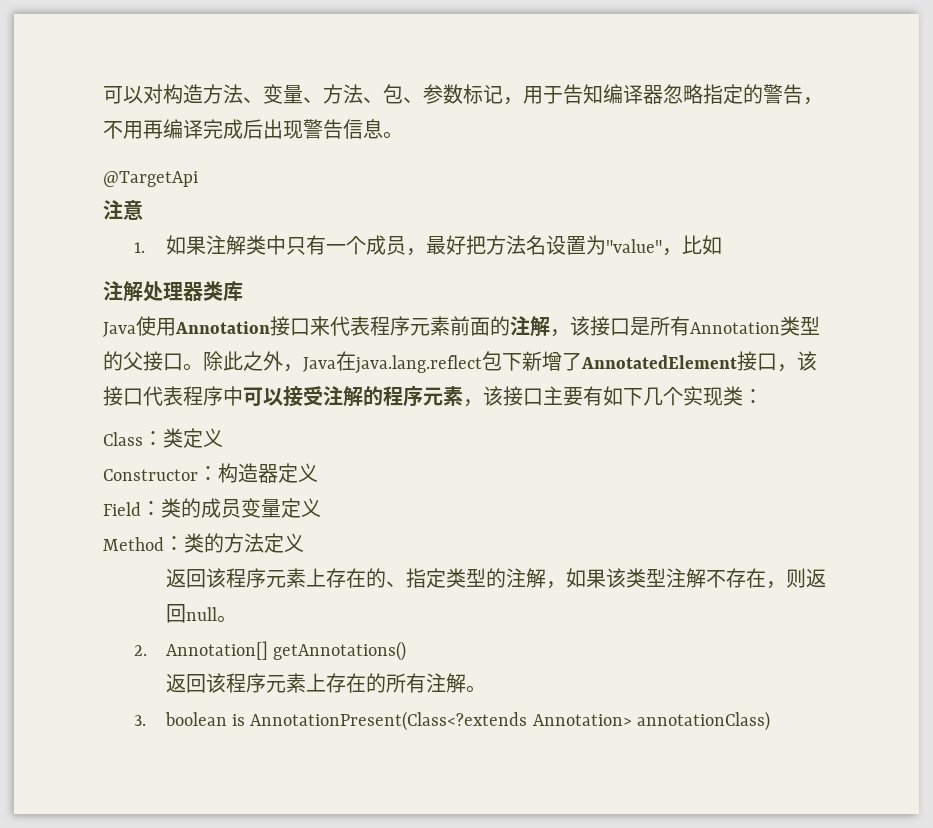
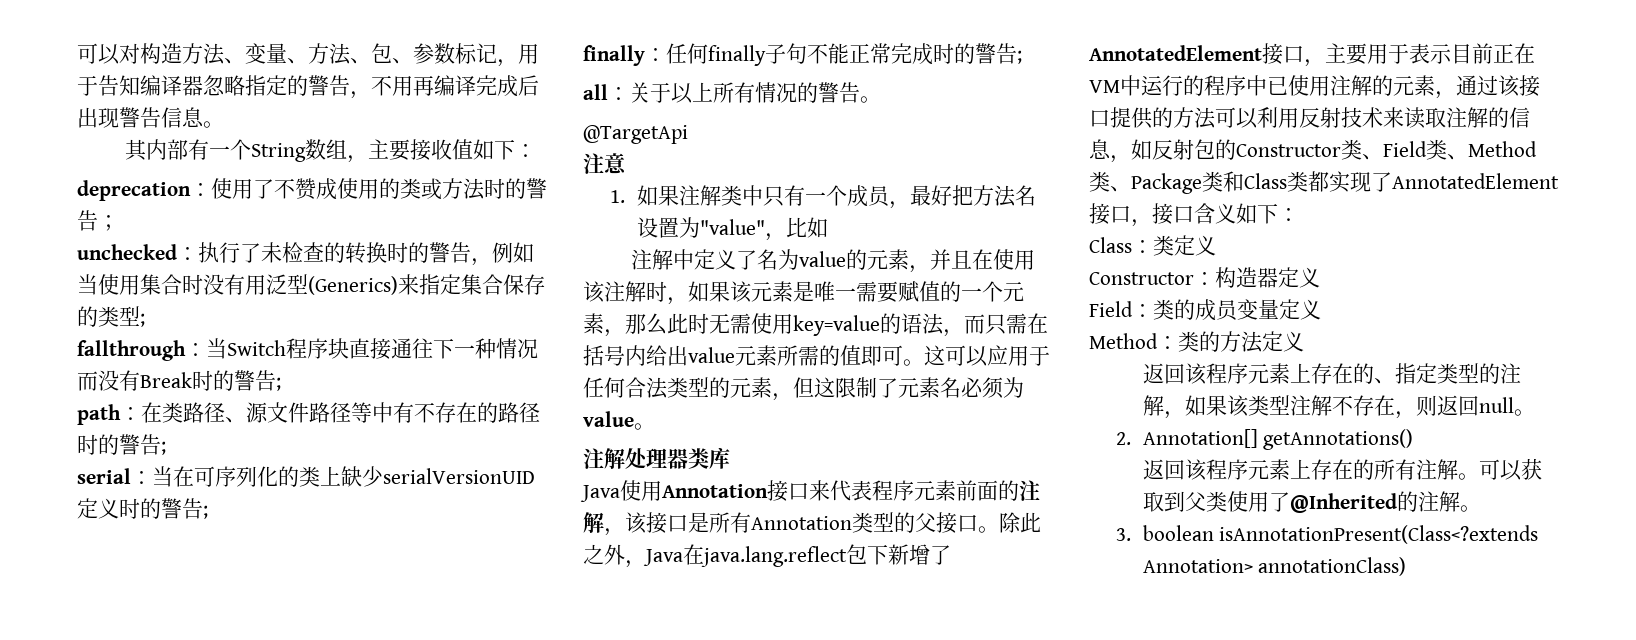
+ 其内部有一个String数组，主要接收值如下：
+ deprecation：使用了不赞成使用的类或方法时的警告；
+ unchecked：执行了未检查的转换时的警告，例如当使用集合时没有用泛型(Generics)来指定集合保存的类型;
+ fallthrough：当Switch程序块直接通往下一种情况而没有Break时的警告;
+ path：在类路径、源文件路径等中有不存在的路径时的警告;
+ serial：当在可序列化的类上缺少serialVersionUID定义时的警告;
+ finally：任何finally子句不能正常完成时的警告;
+ all：关于以上所有情况的警告。
+ 注解中定义了名为value的元素，并且在使用该注解时，如果该元素是唯一需要赋值的一个元素，那么此时无需使用key=value的语法，而只需在括号内给出value元素所需的值即可。这可以应用于任何合法类型的元素，但这限制了元素名必须为value。
- 除此之外，Java在java.lang.reflect包下新增了AnnotatedElement接口，该接口代表程序中可以接受注解的程序元素，该接口主要有如下几个实现类：
+ 除此之外，Java在java.lang.reflect包下新增了AnnotatedElement接口，主要用于表示目前正在VM中运行的程序中已使用注解的元素，通过该接口提供的方法可以利用反射技术来读取注解的信息，如反射包的Constructor类、Field类、Method类、Package类和Class类都实现了AnnotatedElement接口，接口含义如下：
+ 可以获取到父类使用了@Inherited的注解。
- 3. boolean is AnnotationPresent(Class<?extends Annotation> annotationClass)
+ 3. boolean isAnnotationPresent(Class<?extends Annotation> annotationClass)

